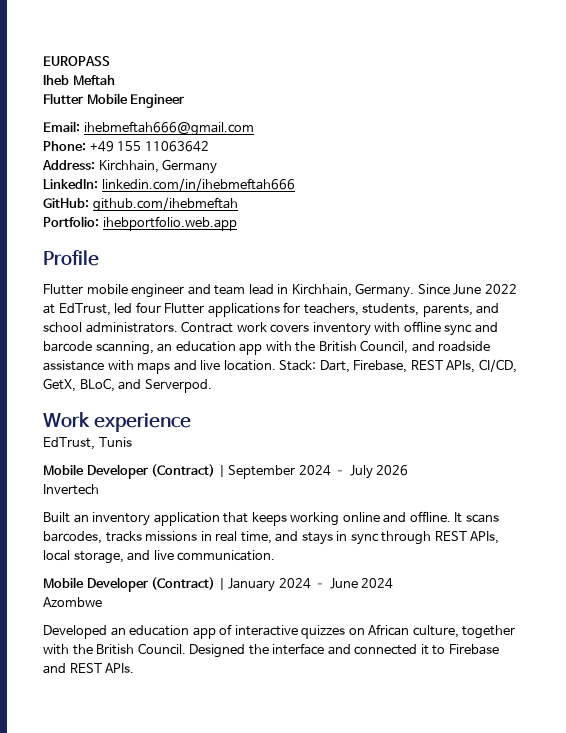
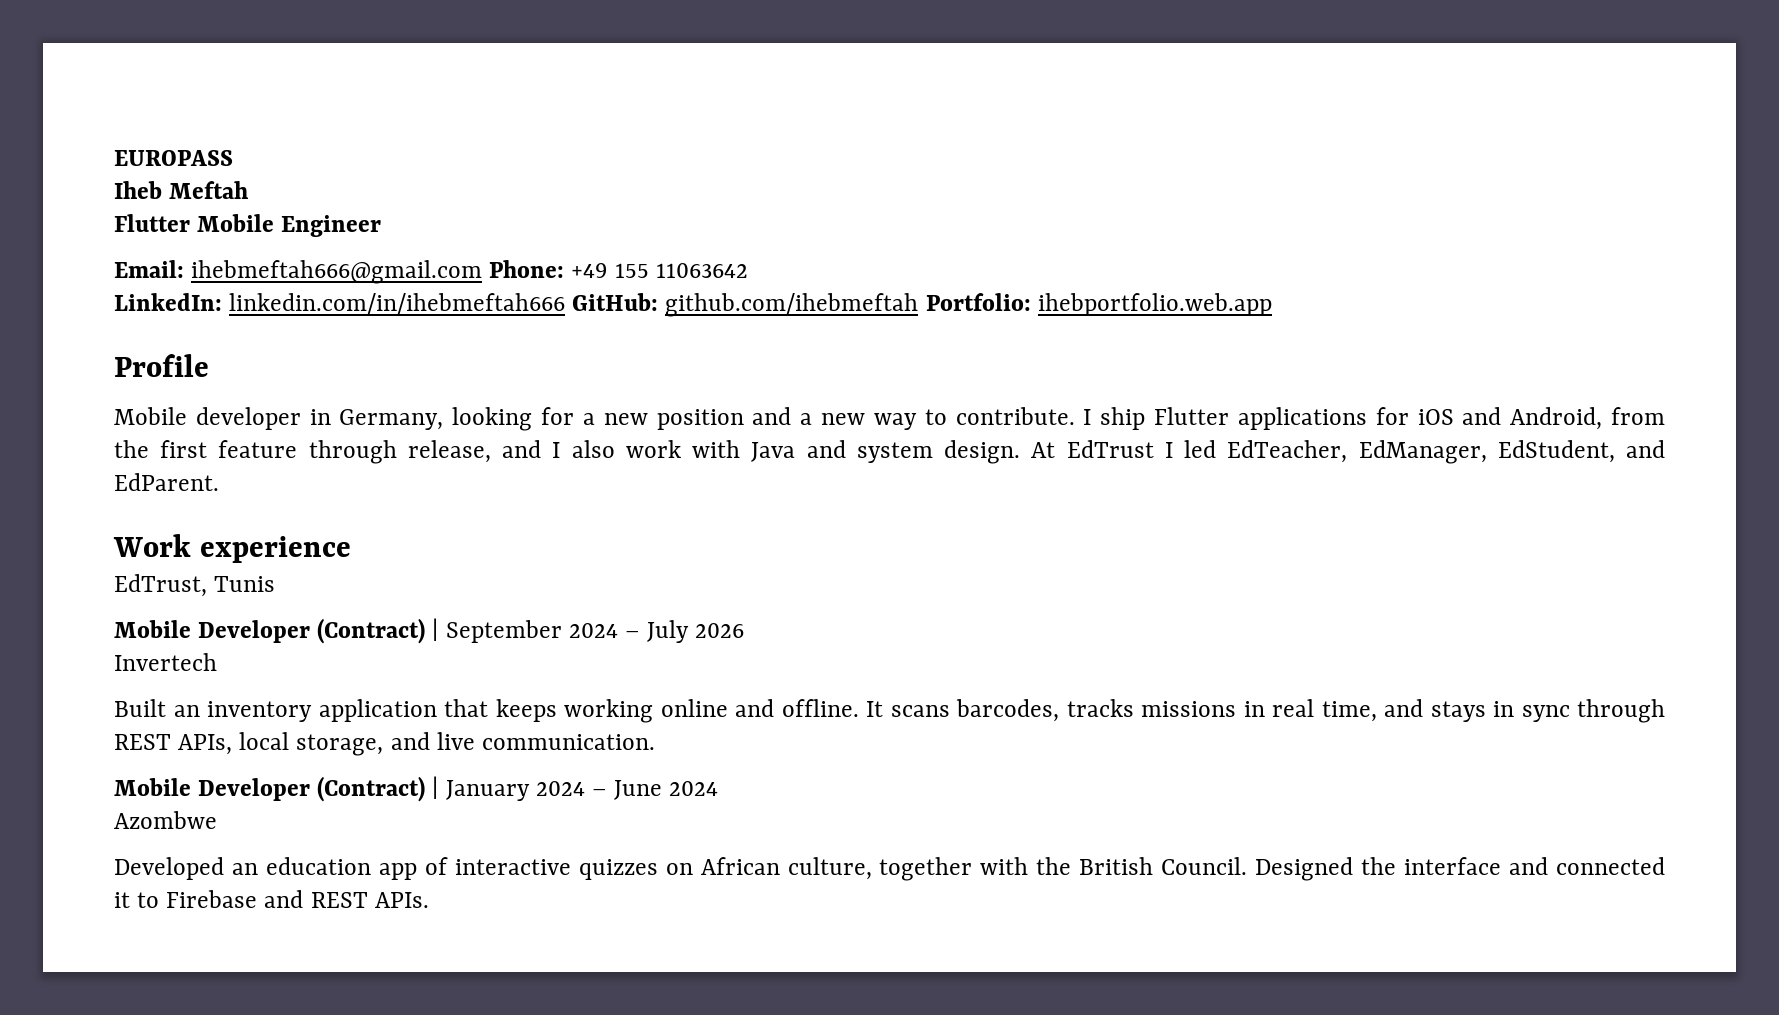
- Email: ihebmeftah666@gmail.com
- Phone: +49 155 11063642
+ Email: ihebmeftah666@gmail.com Phone: +49 155 11063642
- Address: Kirchhain, Germany
- LinkedIn: linkedin.com/in/ihebmeftah666
- GitHub: github.com/ihebmeftah
- Portfolio: ihebportfolio.web.app
+ LinkedIn: linkedin.com/in/ihebmeftah666 GitHub: github.com/ihebmeftah Portfolio: ihebportfolio.web.app
- Flutter mobile engineer and team lead in Kirchhain, Germany. Since June 2022 at EdTrust, led four Flutter applications for teachers, students, parents, and school administrators. Contract work covers inventory with offline sync and barcode scanning, an education app with the British Council, and roadside assistance with maps and live location. Stack: Dart, Firebase, REST APIs, CI/CD, GetX, BLoC, and Serverpod.
+ Mobile developer in Germany, looking for a new position and a new way to contribute. I ship Flutter applications for iOS and Android, from the first feature through release, and I also work with Java and system design. At EdTrust I led EdTeacher, EdManager, EdStudent, and EdParent.

